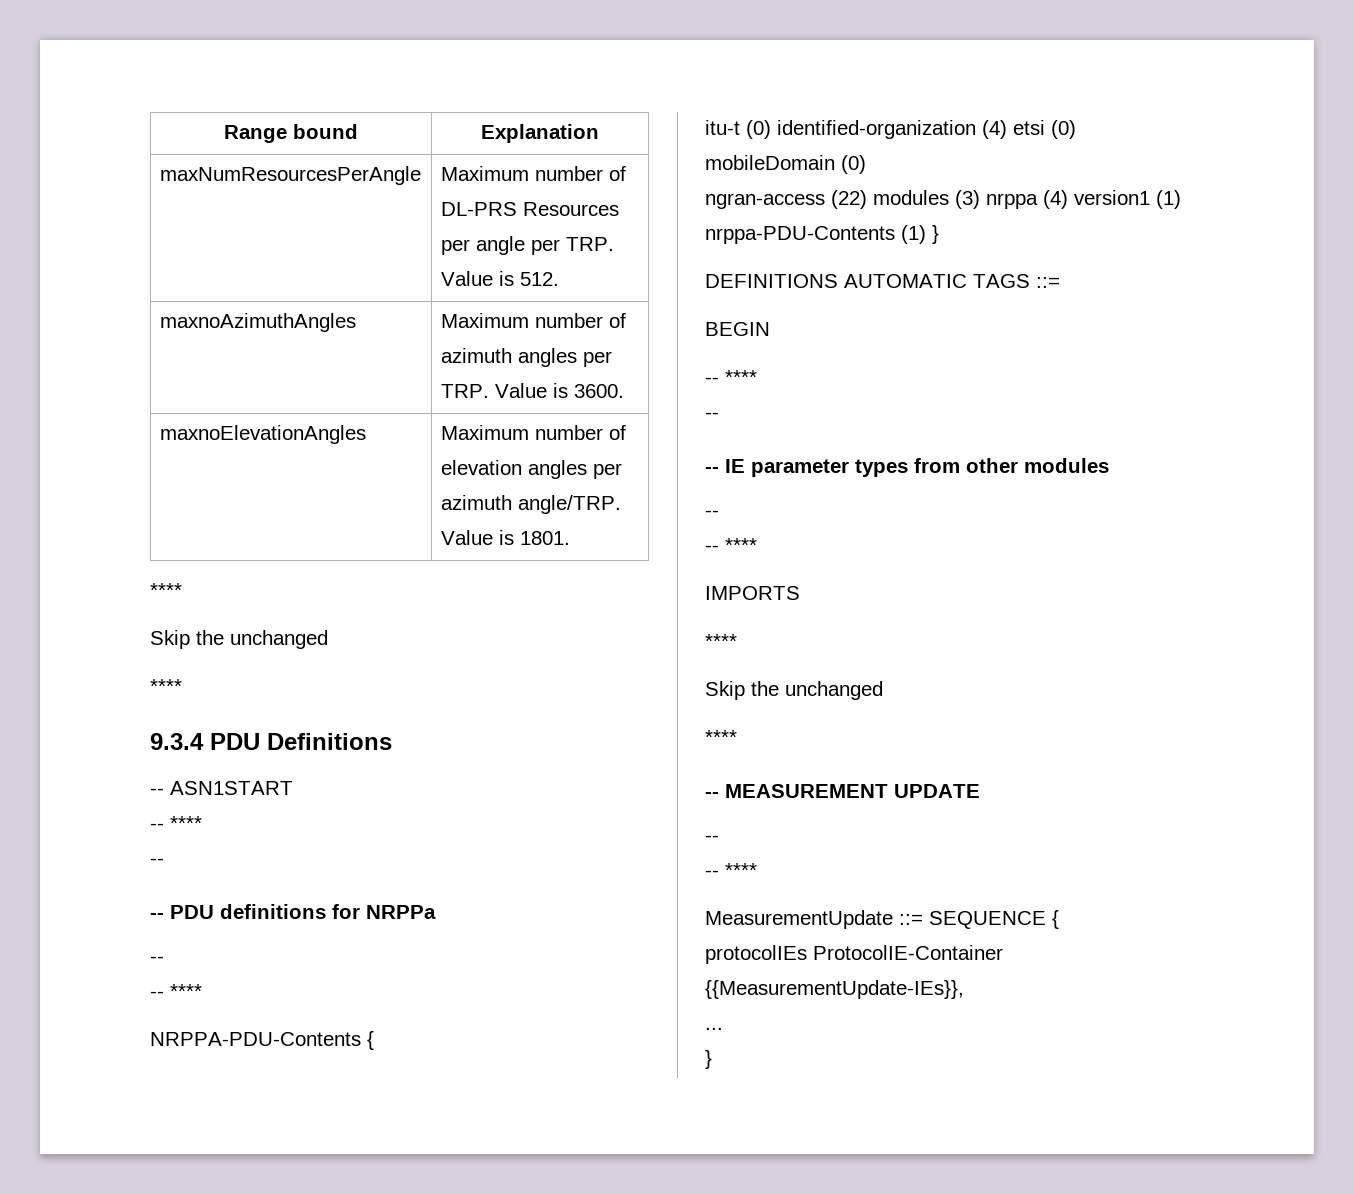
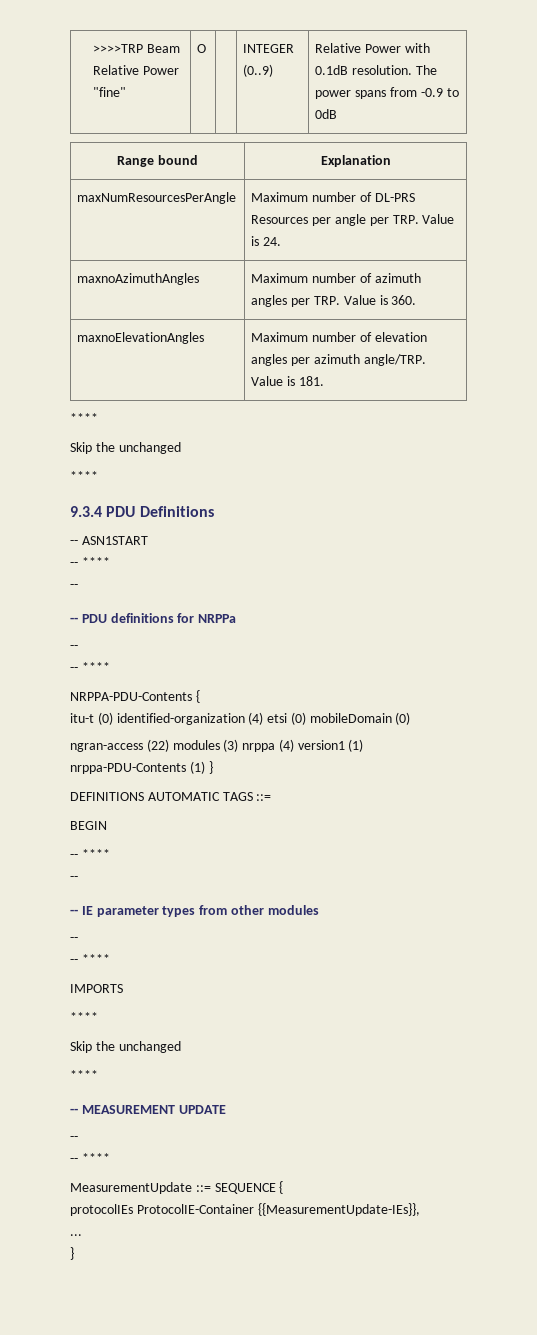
+ >>>>TRP Beam Relative Power "fine" | O | | INTEGER (0..9) | Relative Power with 0.1dB resolution. The power spans from -0.9 to 0dB
- maxNumResourcesPerAngle | Maximum number of DL-PRS Resources per angle per TRP. Value is 512.
+ maxNumResourcesPerAngle | Maximum number of DL-PRS Resources per angle per TRP. Value is 24.
- maxnoAzimuthAngles | Maximum number of azimuth angles per TRP. Value is 3600.
+ maxnoAzimuthAngles | Maximum number of azimuth angles per TRP. Value is 360.
- maxnoElevationAngles | Maximum number of elevation angles per azimuth angle/TRP. Value is 1801.
+ maxnoElevationAngles | Maximum number of elevation angles per azimuth angle/TRP. Value is 181.

